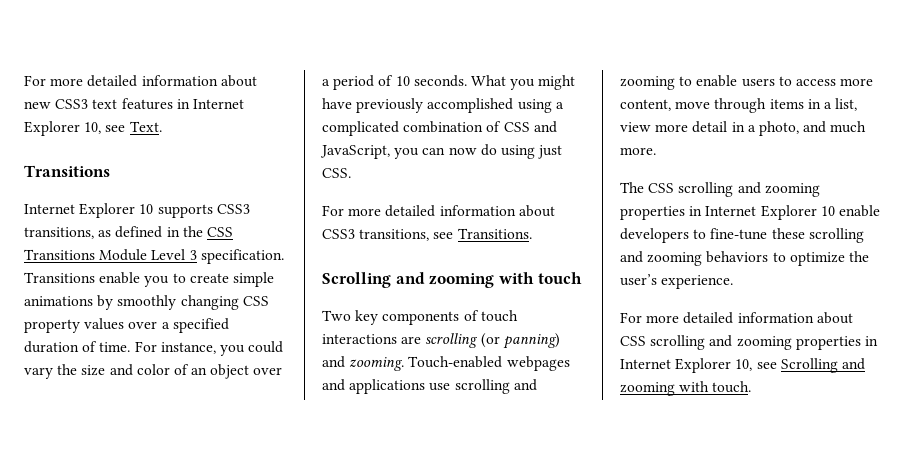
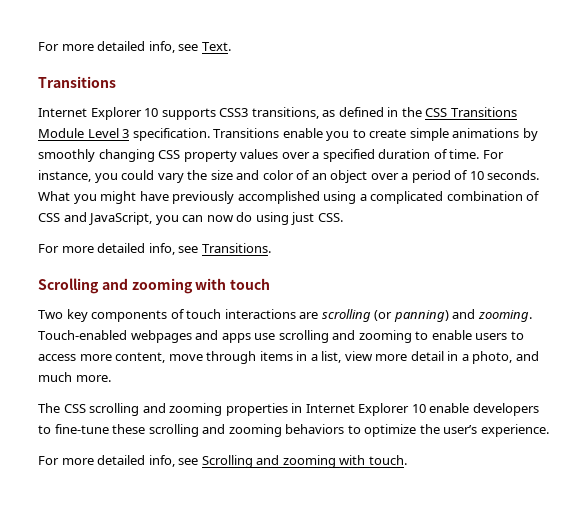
- For more detailed information about new CSS3 text features in Internet Explorer 10, see Text.
+ For more detailed info, see Text.
- For more detailed information about CSS3 transitions, see Transitions.
+ For more detailed info, see Transitions.
- Touch-enabled webpages and applications use scrolling and zooming to enable users to access more content, move through items in a list, view more detail in a photo, and much more.
+ Touch-enabled webpages and apps use scrolling and zooming to enable users to access more content, move through items in a list, view more detail in a photo, and much more.
- For more detailed information about CSS scrolling and zooming properties in Internet Explorer 10, see Scrolling and zooming with touch.
+ For more detailed info, see Scrolling and zooming with touch.

